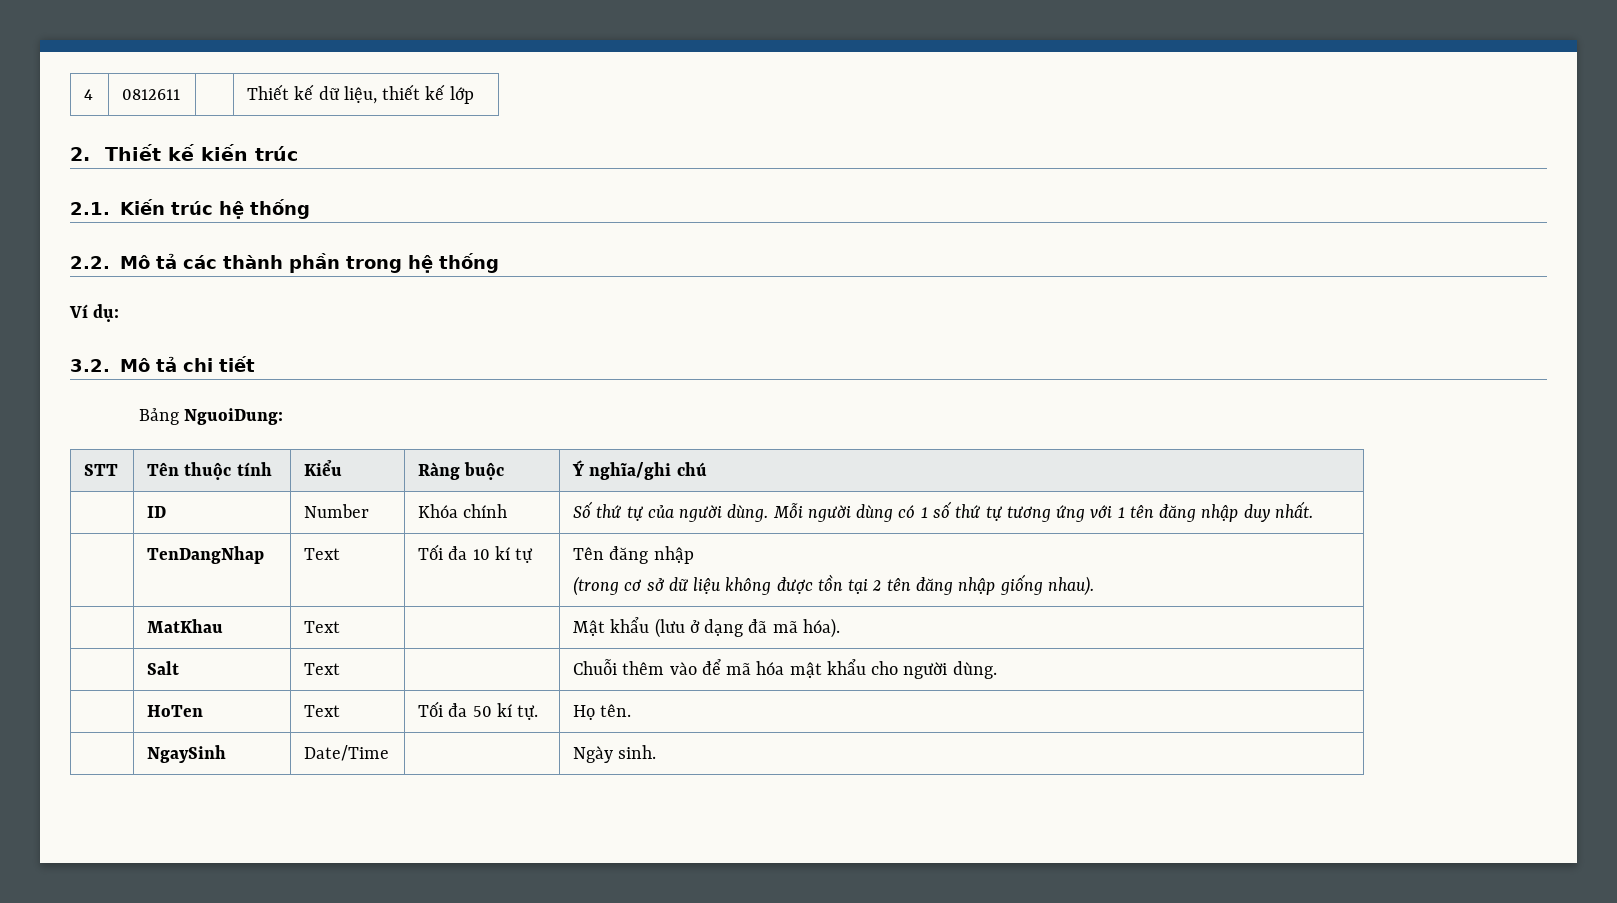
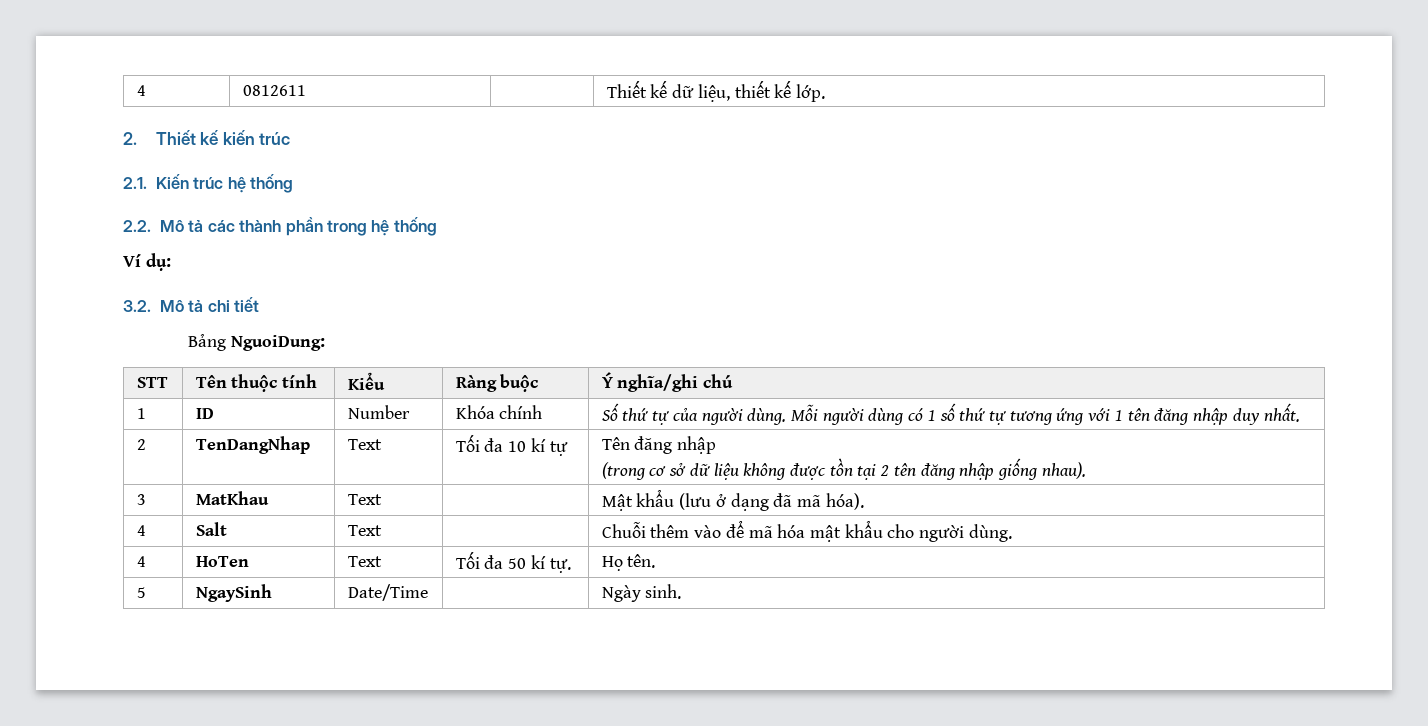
- 4 | 0812611 | | Thiết kế dữ liệu, thiết kế lớp
+ 4 | 0812611 | | Thiết kế dữ liệu, thiết kế lớp.
- | ID | Number | Khóa chính | Số thứ tự của người dùng. Mỗi người dùng có 1 số thứ tự tương ứng với 1 tên đăng nhập duy nhất.
+ 1 | ID | Number | Khóa chính | Số thứ tự của người dùng. Mỗi người dùng có 1 số thứ tự tương ứng với 1 tên đăng nhập duy nhất.
- | TenDangNhap | Text | Tối đa 10 kí tự | Tên đăng nhập
+ 2 | TenDangNhap | Text | Tối đa 10 kí tự | Tên đăng nhập
- | MatKhau | Text | | Mật khẩu (lưu ở dạng đã mã hóa).
+ 3 | MatKhau | Text | | Mật khẩu (lưu ở dạng đã mã hóa).
- | Salt | Text | | Chuỗi thêm vào để mã hóa mật khẩu cho người dùng.
+ 4 | Salt | Text | | Chuỗi thêm vào để mã hóa mật khẩu cho người dùng.
- | HoTen | Text | Tối đa 50 kí tự. | Họ tên.
+ 4 | HoTen | Text | Tối đa 50 kí tự. | Họ tên.
- | NgaySinh | Date/Time | | Ngày sinh.
+ 5 | NgaySinh | Date/Time | | Ngày sinh.

